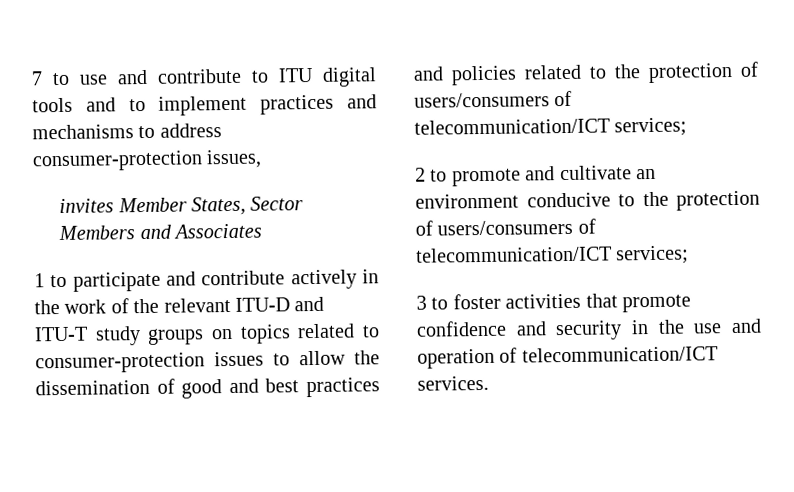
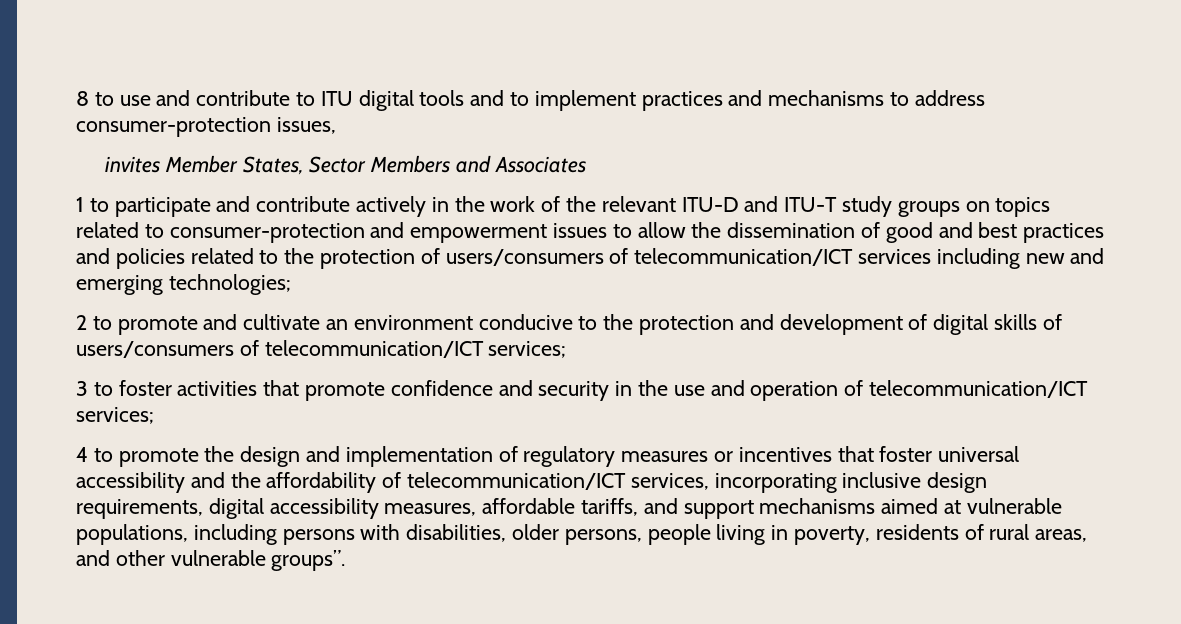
- 7 to use and contribute to ITU digital tools and to implement practices and mechanisms to address consumer-protection issues,
+ 8 to use and contribute to ITU digital tools and to implement practices and mechanisms to address consumer-protection issues,
- 1 to participate and contribute actively in the work of the relevant ITU-D and ITU-T study groups on topics related to consumer-protection issues to allow the dissemination of good and best practices and policies related to the protection of users/consumers of telecommunication/ICT services;
+ 1 to participate and contribute actively in the work of the relevant ITU-D and ITU-T study groups on topics related to consumer-protection and empowerment issues to allow the dissemination of good and best practices and policies related to the protection of users/consumers of telecommunication/ICT services including new and emerging technologies;
- 2 to promote and cultivate an environment conducive to the protection of users/consumers of telecommunication/ICT services;
+ 2 to promote and cultivate an environment conducive to the protection and development of digital skills of users/consumers of telecommunication/ICT services;
- 3 to foster activities that promote confidence and security in the use and operation of telecommunication/ICT services.
+ 3 to foster activities that promote confidence and security in the use and operation of telecommunication/ICT services;
+ 4 to promote the design and implementation of regulatory measures or incentives that foster universal accessibility and the affordability of telecommunication/ICT services, incorporating inclusive design requirements, digital accessibility measures, affordable tariffs, and support mechanisms aimed at vulnerable populations, including persons with disabilities, older persons, people living in poverty, residents of rural areas, and other vulnerable groups”.

